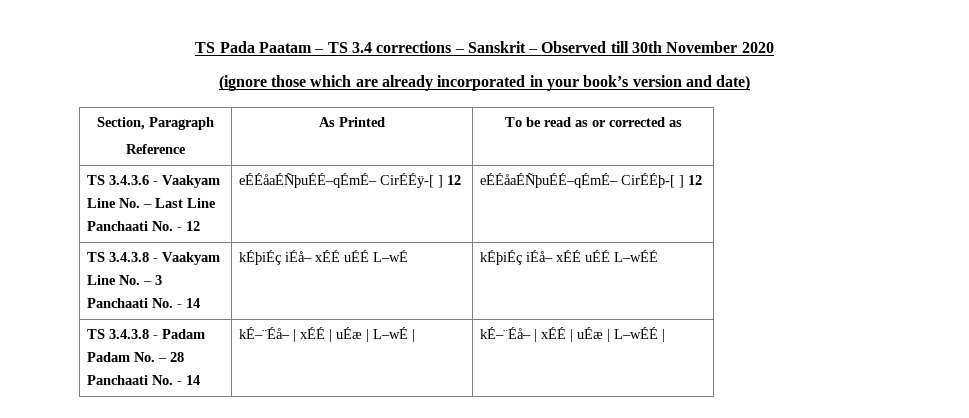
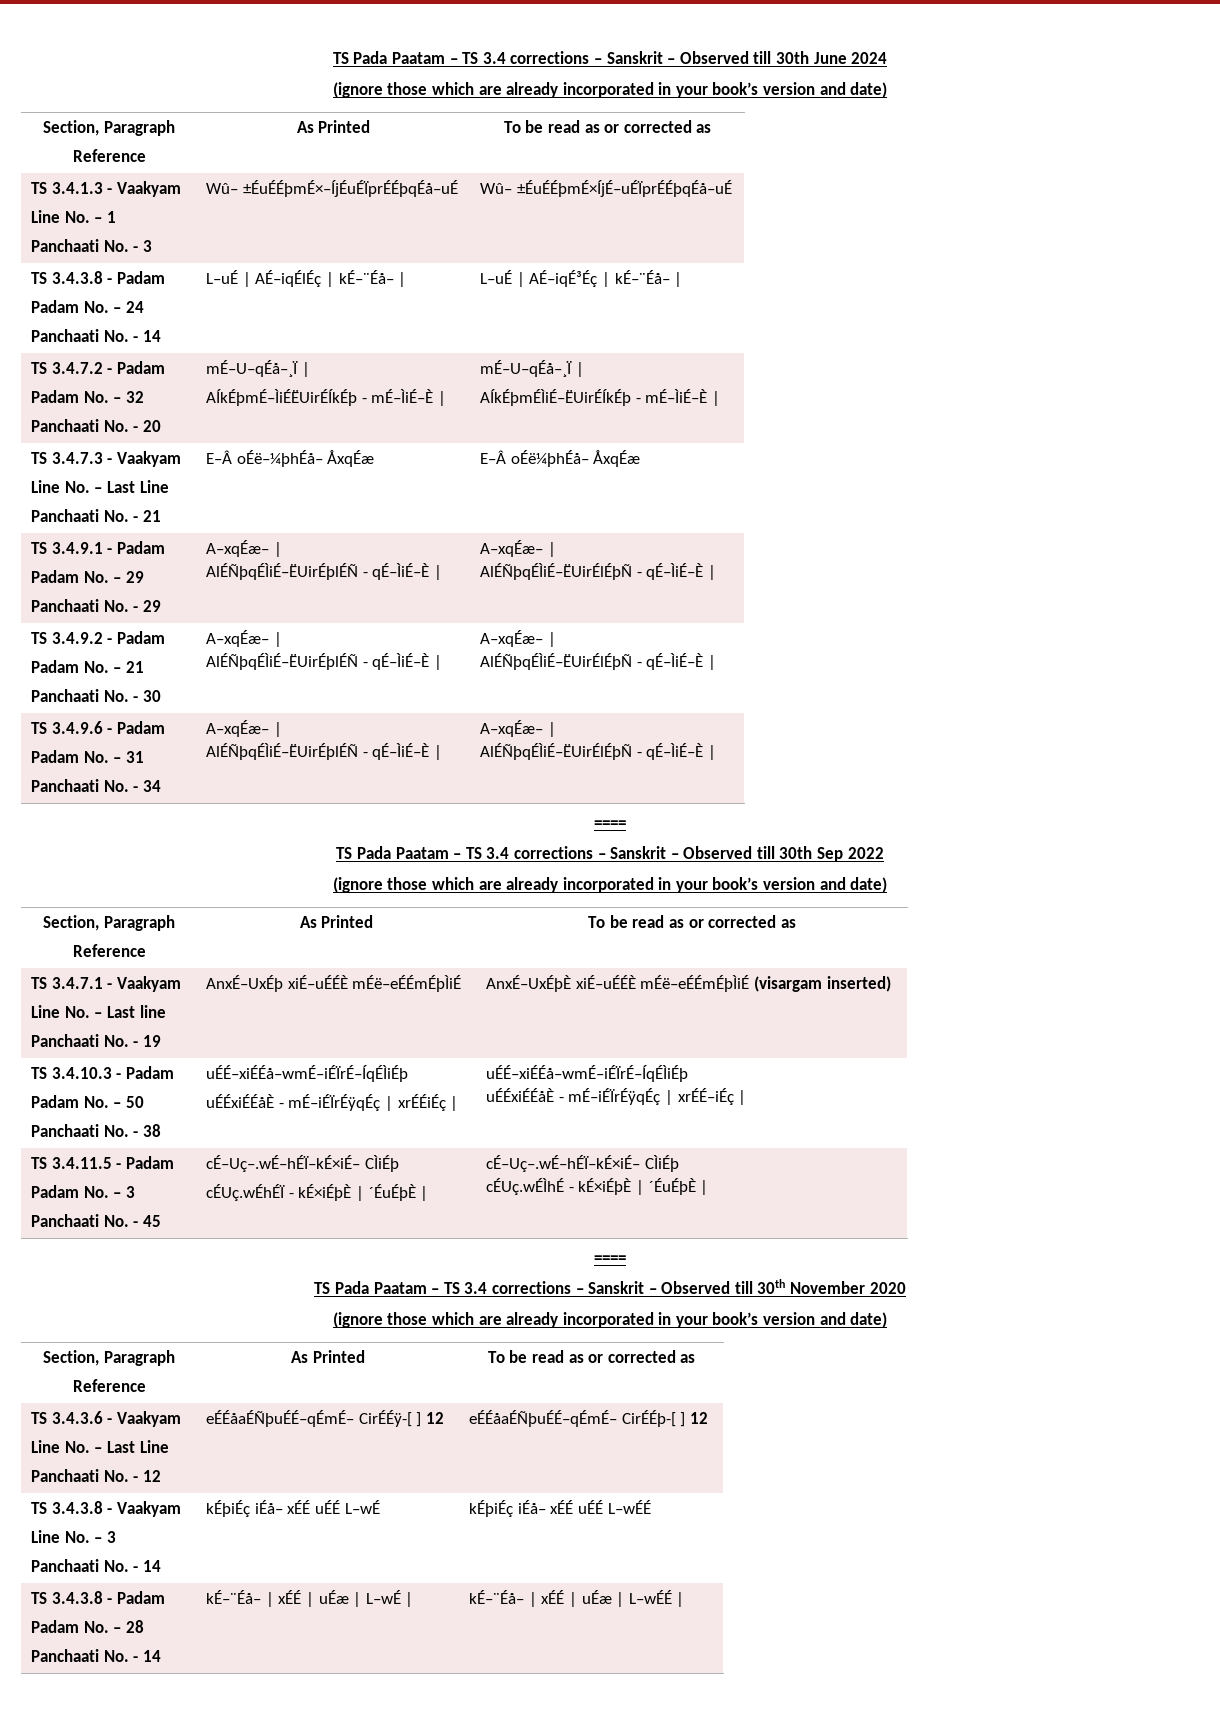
+ TS Pada Paatam – TS 3.4 corrections – Sanskrit – Observed till 30th June 2024
+ (ignore those which are already incorporated in your book’s version and date)
+ Section, Paragraph
+ Reference | As Printed | To be read as or corrected as
+ TS 3.4.1.3 - Vaakyam
+ Line No. – 1
+ Panchaati No. - 3 | Wû– ±ÉuÉÉþmÉ×–ÍjÉuÉÏprÉÉþqÉå–uÉ | Wû– ±ÉuÉÉþmÉ×ÍjÉ–uÉÏprÉÉþqÉå–uÉ
+ TS 3.4.3.8 - Padam
+ Padam No. – 24
+ Panchaati No. - 14 | L–uÉ | AÉ–iqÉlÉç | kÉ–¨Éå– | | L–uÉ | AÉ–iqÉ³Éç | kÉ–¨Éå– |
+ TS 3.4.7.2 - Padam
+ Padam No. – 32
+ Panchaati No. - 20 | mÉ–U–qÉå–¸Ï |
+ AÍkÉþmÉ–ÌiÉËUirÉÍkÉþ - mÉ–ÌiÉ–È | | mÉ–U–qÉå–¸Ï |
+ AÍkÉþmÉÌiÉ–ËUirÉÍkÉþ - mÉ–ÌiÉ–È |
+ TS 3.4.7.3 - Vaakyam
+ Line No. – Last Line
+ Panchaati No. - 21 | E–Â oÉë–¼þhÉå– ÅxqÉæ | E–Â oÉë¼þhÉå– ÅxqÉæ
+ TS 3.4.9.1 - Padam
+ Padam No. – 29
+ Panchaati No. - 29 | A–xqÉæ– |
+ AlÉÑþqÉÌiÉ–ËUirÉþlÉÑ - qÉ–ÌiÉ–È | | A–xqÉæ– |
+ AlÉÑþqÉÌiÉ–ËUirÉlÉþÑ - qÉ–ÌiÉ–È |
+ TS 3.4.9.2 - Padam
+ Padam No. – 21
+ Panchaati No. - 30 | A–xqÉæ– |
+ AlÉÑþqÉÌiÉ–ËUirÉþlÉÑ - qÉ–ÌiÉ–È | | A–xqÉæ– |
+ AlÉÑþqÉÌiÉ–ËUirÉlÉþÑ - qÉ–ÌiÉ–È |
+ TS 3.4.9.6 - Padam
+ Padam No. – 31
+ Panchaati No. - 34 | A–xqÉæ– |
+ AlÉÑþqÉÌiÉ–ËUirÉþlÉÑ - qÉ–ÌiÉ–È | | A–xqÉæ– |
+ AlÉÑþqÉÌiÉ–ËUirÉlÉþÑ - qÉ–ÌiÉ–È |
+ ====
+ TS Pada Paatam – TS 3.4 corrections – Sanskrit – Observed till 30th Sep 2022
+ (ignore those which are already incorporated in your book’s version and date)
+ Section, Paragraph
+ Reference | As Printed | To be read as or corrected as
+ TS 3.4.7.1 - Vaakyam
+ Line No. – Last line
+ Panchaati No. - 19 | AnxÉ–UxÉþ xiÉ–uÉÉÈ mÉë–eÉÉmÉþÌiÉ | AnxÉ–UxÉþÈ xiÉ–uÉÉÈ mÉë–eÉÉmÉþÌiÉ (visargam inserted)
+ TS 3.4.10.3 - Padam
+ Padam No. – 50
+ Panchaati No. - 38 | uÉÉ–xiÉÉå–wmÉ–iÉÏrÉ–ÍqÉÌiÉþ
+ uÉÉxiÉÉåÈ - mÉ–iÉÏrÉÿqÉç | xrÉÉiÉç | | uÉÉ–xiÉÉå–wmÉ–iÉÏrÉ–ÍqÉÌiÉþ
+ uÉÉxiÉÉåÈ - mÉ–iÉÏrÉÿqÉç | xrÉÉ–iÉç |
+ TS 3.4.11.5 - Padam
+ Padam No. – 3
+ Panchaati No. - 45 | cÉ–Uç–.wÉ–hÉÏ–kÉ×iÉ– CÌiÉþ
+ cÉUç.wÉhÉÏ - kÉ×iÉþÈ | ´ÉuÉþÈ | | cÉ–Uç–.wÉ–hÉÏ–kÉ×iÉ– CÌiÉþ
+ cÉUç.wÉÌhÉ - kÉ×iÉþÈ | ´ÉuÉþÈ |
+ ====

